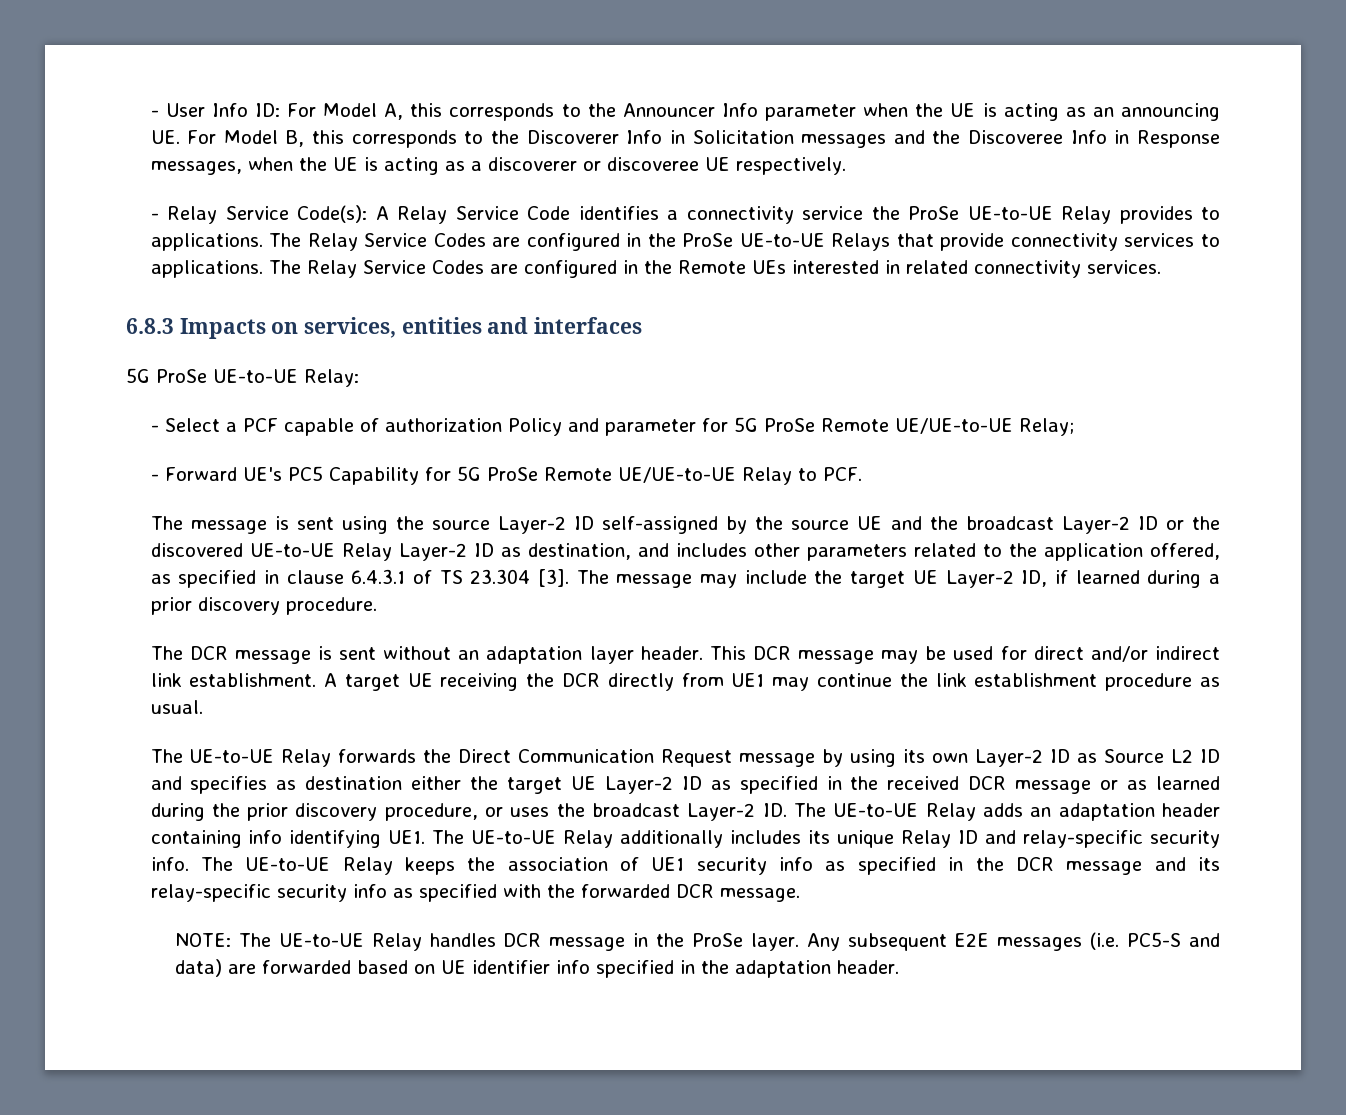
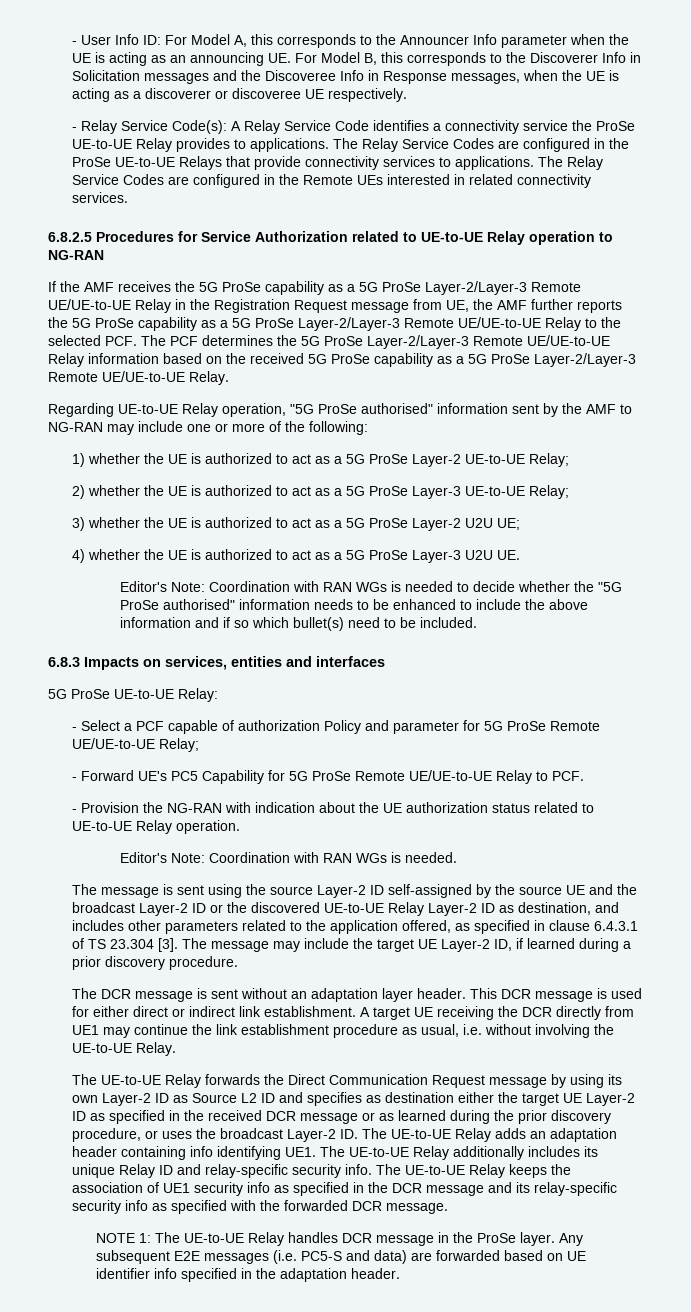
+ 6.8.2.5 Procedures for Service Authorization related to UE-to-UE Relay operation to NG-RAN
+ If the AMF receives the 5G ProSe capability as a 5G ProSe Layer-2/Layer-3 Remote UE/UE-to-UE Relay in the Registration Request message from UE, the AMF further reports the 5G ProSe capability as a 5G ProSe Layer-2/Layer-3 Remote UE/UE-to-UE Relay to the selected PCF. The PCF determines the 5G ProSe Layer-2/Layer-3 Remote UE/UE-to-UE Relay information based on the received 5G ProSe capability as a 5G ProSe Layer-2/Layer-3 Remote UE/UE-to-UE Relay.
+ Regarding UE-to-UE Relay operation, "5G ProSe authorised" information sent by the AMF to NG-RAN may include one or more of the following:
+ 1) whether the UE is authorized to act as a 5G ProSe Layer-2 UE-to-UE Relay;
+ 2) whether the UE is authorized to act as a 5G ProSe Layer-3 UE-to-UE Relay;
+ 3) whether the UE is authorized to act as a 5G ProSe Layer-2 U2U UE;
+ 4) whether the UE is authorized to act as a 5G ProSe Layer-3 U2U UE.
+ Editor's Note: Coordination with RAN WGs is needed to decide whether the "5G ProSe authorised" information needs to be enhanced to include the above information and if so which bullet(s) need to be included.
+ - Provision the NG-RAN with indication about the UE authorization status related to UE-to-UE Relay operation.
+ Editor's Note: Coordination with RAN WGs is needed.
- This DCR message may be used for direct and/or indirect link establishment.
+ This DCR message is used for either direct or indirect link establishment.
- A target UE receiving the DCR directly from UE1 may continue the link establishment procedure as usual.
+ A target UE receiving the DCR directly from UE1 may continue the link establishment procedure as usual, i.e. without involving the UE-to-UE Relay.
- NOTE: The UE-to-UE Relay handles DCR message in the ProSe layer.
+ NOTE 1: The UE-to-UE Relay handles DCR message in the ProSe layer.

